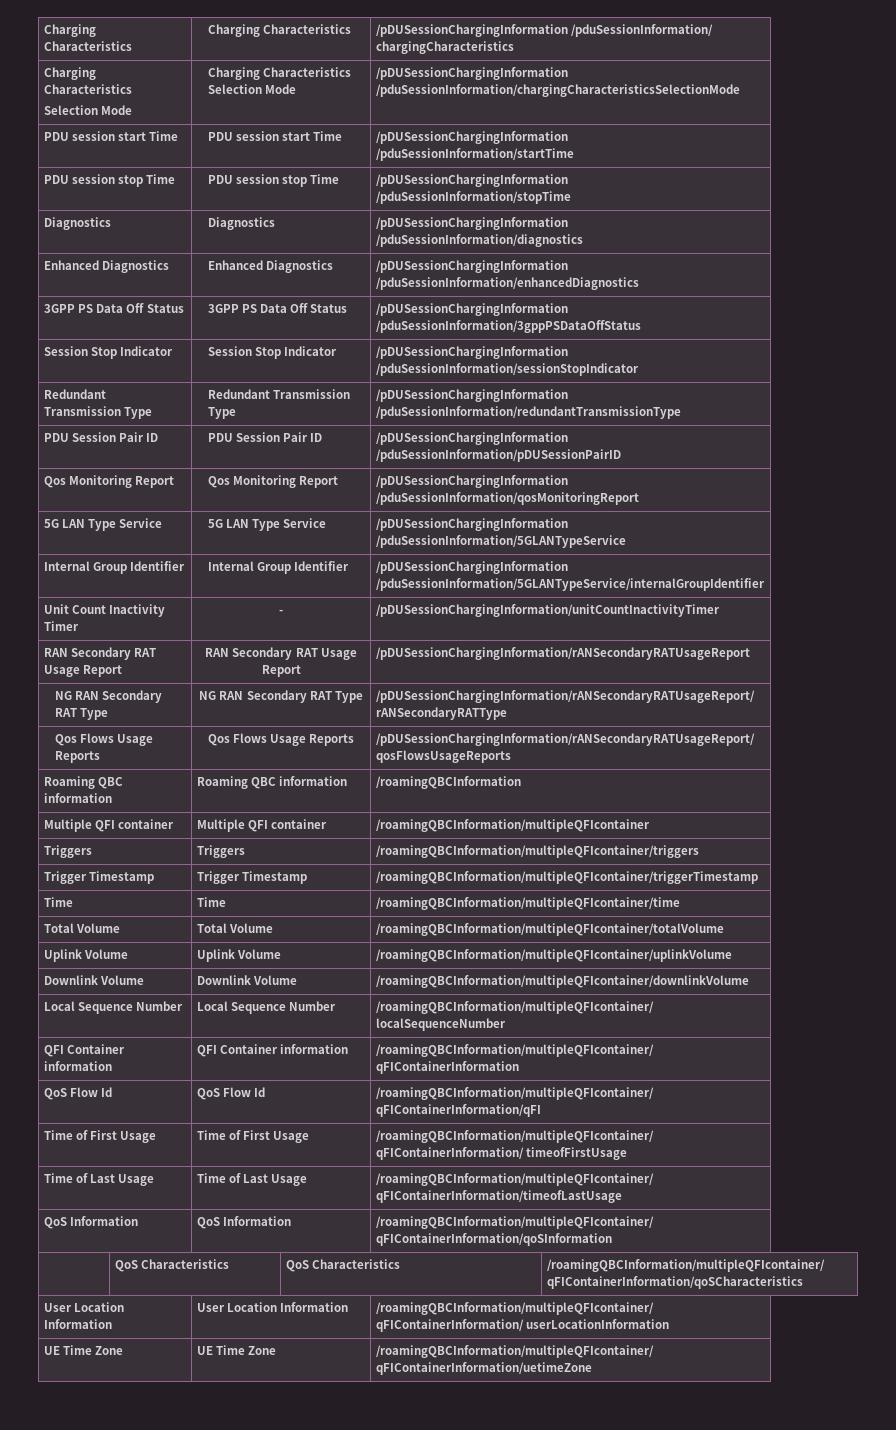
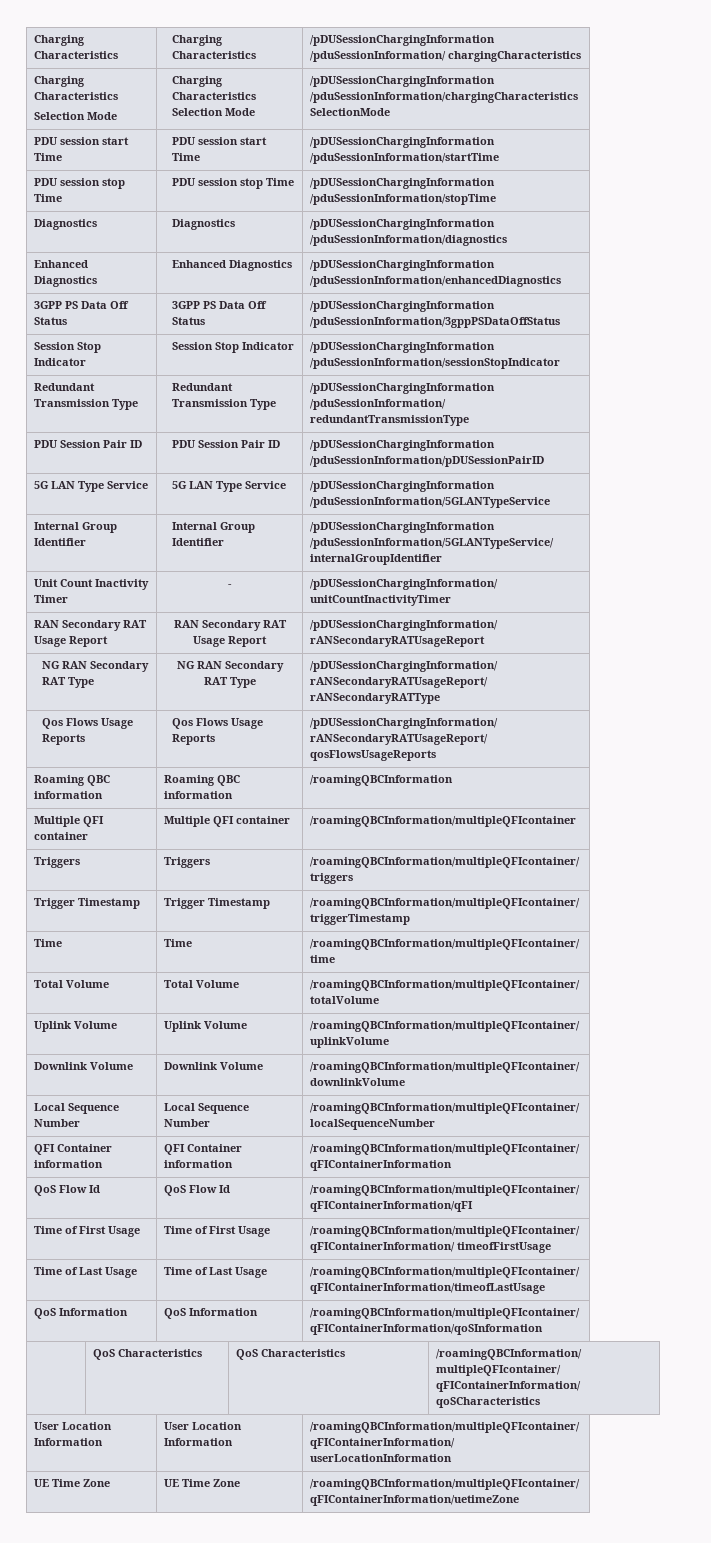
- Qos Monitoring Report | Qos Monitoring Report | /pDUSessionChargingInformation /pduSessionInformation/qosMonitoringReport

